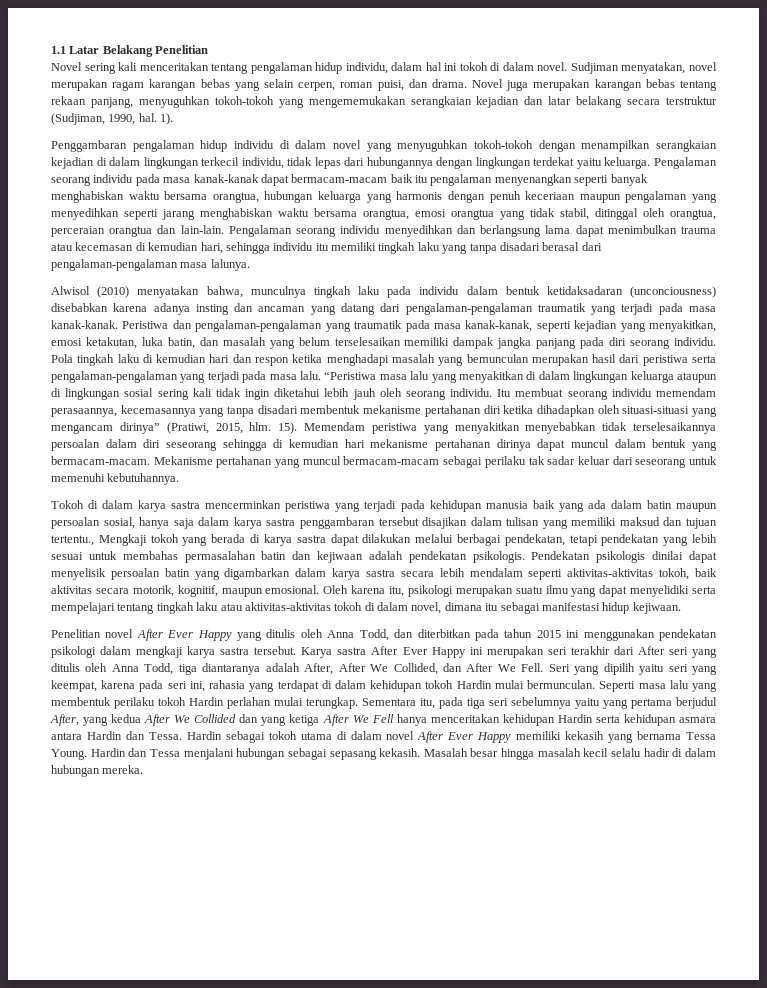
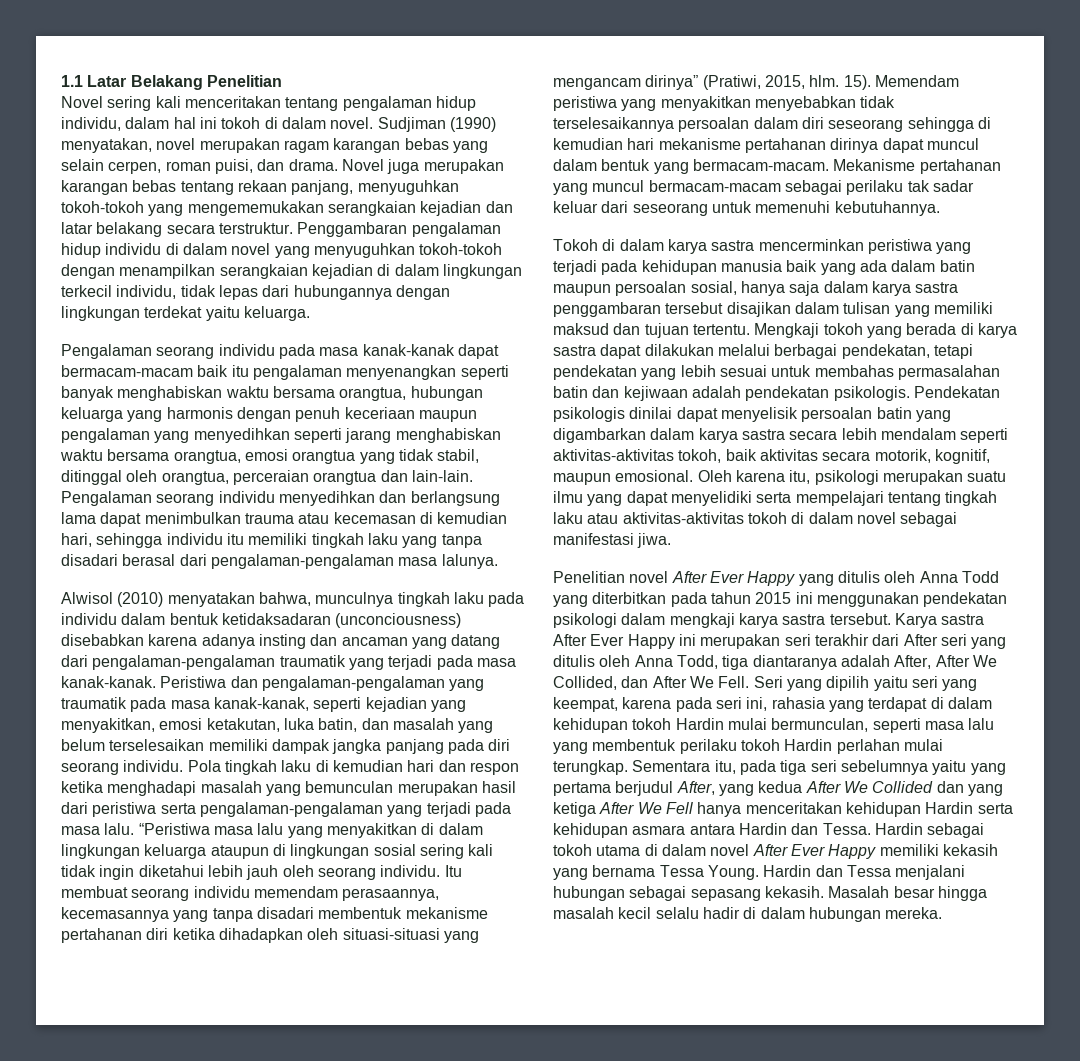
- Sudjiman menyatakan, novel merupakan ragam karangan bebas yang selain cerpen, roman puisi, dan drama.
+ Sudjiman (1990) menyatakan, novel merupakan ragam karangan bebas yang selain cerpen, roman puisi, dan drama.
- Novel juga merupakan karangan bebas tentang rekaan panjang, menyuguhkan tokoh-tokoh yang mengememukakan serangkaian kejadian dan latar belakang secara terstruktur (Sudjiman, 1990, hal. 1).
- Penggambaran pengalaman hidup individu di dalam novel yang menyuguhkan tokoh-tokoh dengan menampilkan serangkaian kejadian di dalam lingkungan terkecil individu, tidak lepas dari hubungannya dengan lingkungan terdekat yaitu keluarga. Pengalaman seorang individu pada masa kanak-kanak dapat bermacam-macam baik itu pengalaman menyenangkan seperti banyak menghabiskan waktu bersama orangtua, hubungan keluarga yang harmonis dengan penuh keceriaan maupun pengalaman yang menyedihkan seperti jarang menghabiskan waktu bersama orangtua, emosi orangtua yang tidak stabil, ditinggal oleh orangtua, perceraian orangtua dan lain-lain.
+ Novel juga merupakan karangan bebas tentang rekaan panjang, menyuguhkan tokoh-tokoh yang mengememukakan serangkaian kejadian dan latar belakang secara terstruktur. Penggambaran pengalaman hidup individu di dalam novel yang menyuguhkan tokoh-tokoh dengan menampilkan serangkaian kejadian di dalam lingkungan terkecil individu, tidak lepas dari hubungannya dengan lingkungan terdekat yaitu keluarga.
+ Pengalaman seorang individu pada masa kanak-kanak dapat bermacam-macam baik itu pengalaman menyenangkan seperti banyak menghabiskan waktu bersama orangtua, hubungan keluarga yang harmonis dengan penuh keceriaan maupun pengalaman yang menyedihkan seperti jarang menghabiskan waktu bersama orangtua, emosi orangtua yang tidak stabil, ditinggal oleh orangtua, perceraian orangtua dan lain-lain.
- Tokoh di dalam karya sastra mencerminkan peristiwa yang terjadi pada kehidupan manusia baik yang ada dalam batin maupun persoalan sosial, hanya saja dalam karya sastra penggambaran tersebut disajikan dalam tulisan yang memiliki maksud dan tujuan tertentu., Mengkaji tokoh yang berada di karya sastra dapat dilakukan melalui berbagai pendekatan, tetapi pendekatan yang lebih sesuai untuk membahas permasalahan batin dan kejiwaan adalah pendekatan psikologis.
+ Tokoh di dalam karya sastra mencerminkan peristiwa yang terjadi pada kehidupan manusia baik yang ada dalam batin maupun persoalan sosial, hanya saja dalam karya sastra penggambaran tersebut disajikan dalam tulisan yang memiliki maksud dan tujuan tertentu. Mengkaji tokoh yang berada di karya sastra dapat dilakukan melalui berbagai pendekatan, tetapi pendekatan yang lebih sesuai untuk membahas permasalahan batin dan kejiwaan adalah pendekatan psikologis.
- Oleh karena itu, psikologi merupakan suatu ilmu yang dapat menyelidiki serta mempelajari tentang tingkah laku atau aktivitas-aktivitas tokoh di dalam novel, dimana itu sebagai manifestasi hidup kejiwaan.
+ Oleh karena itu, psikologi merupakan suatu ilmu yang dapat menyelidiki serta mempelajari tentang tingkah laku atau aktivitas-aktivitas tokoh di dalam novel sebagai manifestasi jiwa.
- Penelitian novel After Ever Happy yang ditulis oleh Anna Todd, dan diterbitkan pada tahun 2015 ini menggunakan pendekatan psikologi dalam mengkaji karya sastra tersebut.
+ Penelitian novel After Ever Happy yang ditulis oleh Anna Todd yang diterbitkan pada tahun 2015 ini menggunakan pendekatan psikologi dalam mengkaji karya sastra tersebut.
- Seri yang dipilih yaitu seri yang keempat, karena pada seri ini, rahasia yang terdapat di dalam kehidupan tokoh Hardin mulai bermunculan. Seperti masa lalu yang membentuk perilaku tokoh Hardin perlahan mulai terungkap.
+ Seri yang dipilih yaitu seri yang keempat, karena pada seri ini, rahasia yang terdapat di dalam kehidupan tokoh Hardin mulai bermunculan, seperti masa lalu yang membentuk perilaku tokoh Hardin perlahan mulai terungkap.

